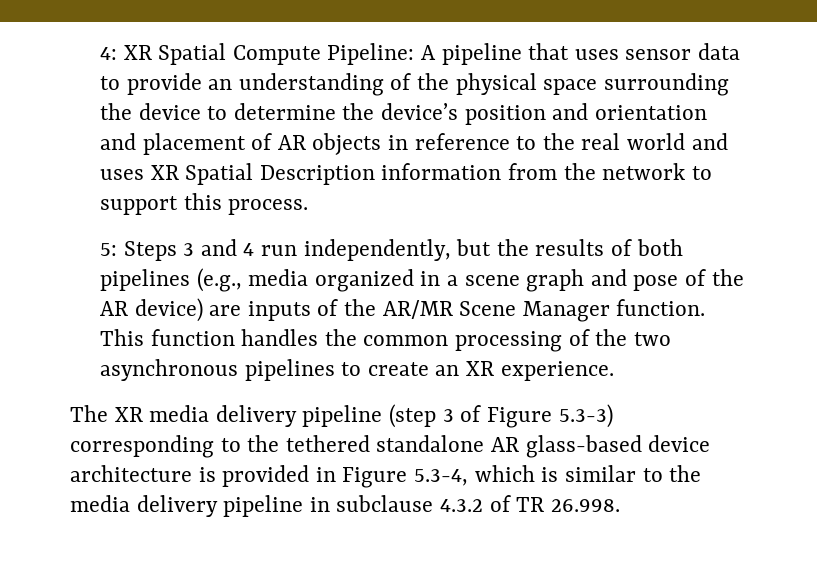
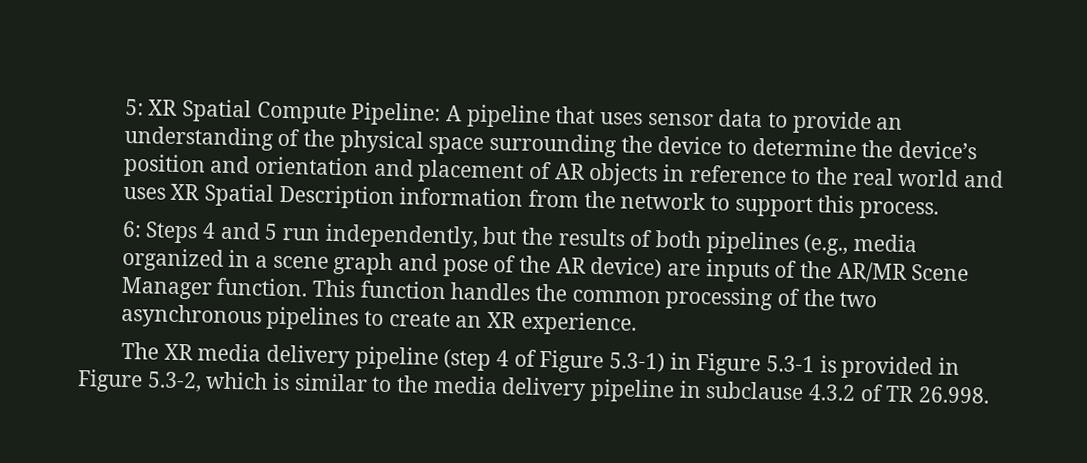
- 4: XR Spatial Compute Pipeline: A pipeline that uses sensor data to provide an understanding of the physical space surrounding the device to determine the device’s position and orientation and placement of AR objects in reference to the real world and uses XR Spatial Description information from the network to support this process.
+ 5: XR Spatial Compute Pipeline: A pipeline that uses sensor data to provide an understanding of the physical space surrounding the device to determine the device’s position and orientation and placement of AR objects in reference to the real world and uses XR Spatial Description information from the network to support this process.
- 5: Steps 3 and 4 run independently, but the results of both pipelines (e.g., media organized in a scene graph and pose of the AR device) are inputs of the AR/MR Scene Manager function.
+ 6: Steps 4 and 5 run independently, but the results of both pipelines (e.g., media organized in a scene graph and pose of the AR device) are inputs of the AR/MR Scene Manager function.
- The XR media delivery pipeline (step 3 of Figure 5.3-3) corresponding to the tethered standalone AR glass-based device architecture is provided in Figure 5.3-4, which is similar to the media delivery pipeline in subclause 4.3.2 of TR 26.998.
+ The XR media delivery pipeline (step 4 of Figure 5.3-1) in Figure 5.3-1 is provided in Figure 5.3-2, which is similar to the media delivery pipeline in subclause 4.3.2 of TR 26.998.

